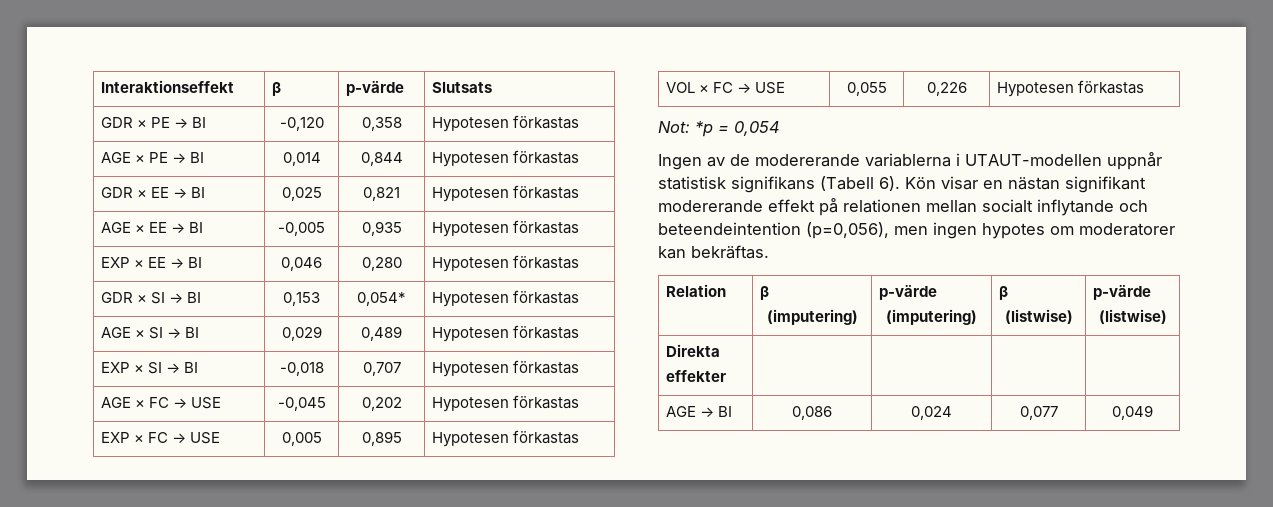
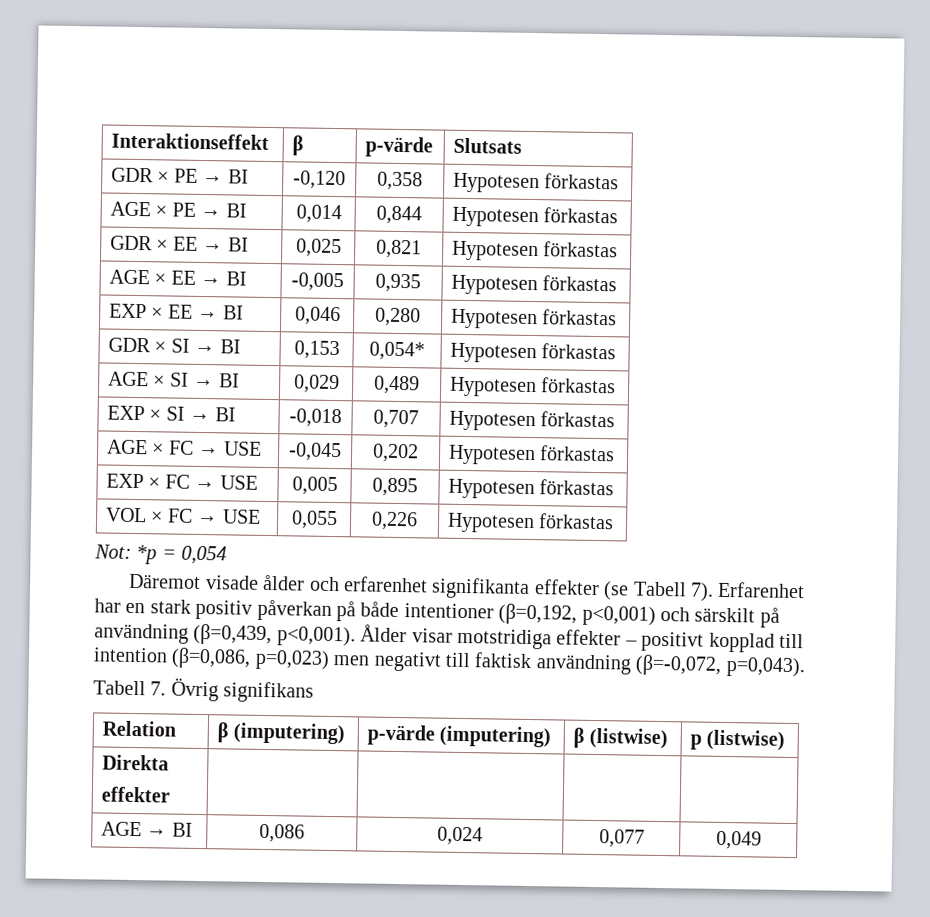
- Ingen av de modererande variablerna i UTAUT-modellen uppnår statistisk signifikans (Tabell 6). Kön visar en nästan signifikant modererande effekt på relationen mellan socialt inflytande och beteendeintention (p=0,056), men ingen hypotes om moderatorer kan bekräftas.
+ Däremot visade ålder och erfarenhet signifikanta effekter (se Tabell 7). Erfarenhet har en stark positiv påverkan på både intentioner (β=0,192, p<0,001) och särskilt på användning (β=0,439, p<0,001). Ålder visar motstridiga effekter – positivt kopplad till intention (β=0,086, p=0,023) men negativt till faktisk användning (β=-0,072, p=0,043).
+ Tabell 7. Övrig signifikans
- Relation | β
- (imputering) | p-värde
- (imputering) | β
- (listwise) | p-värde
- (listwise)
+ Relation | β (imputering) | p-värde (imputering) | β (listwise) | p (listwise)

